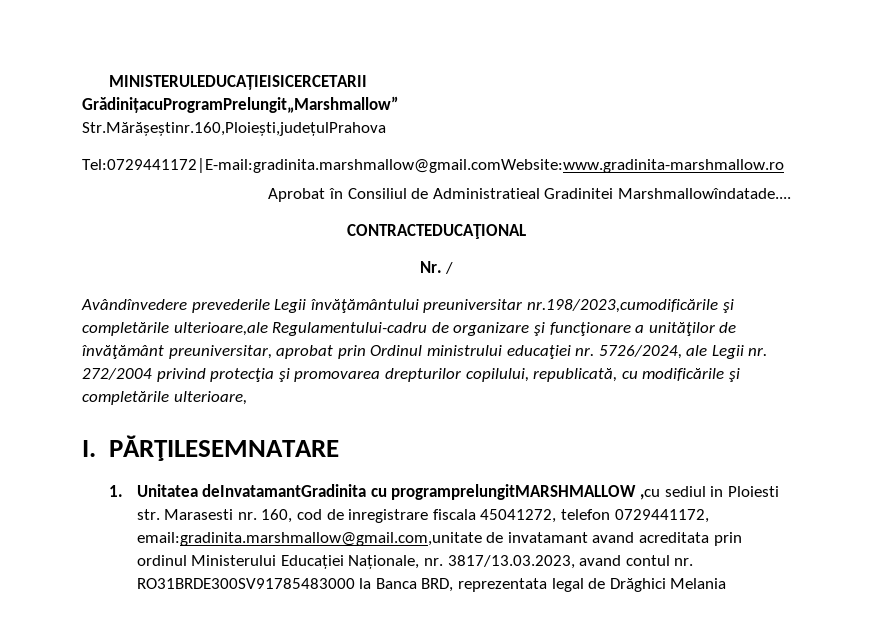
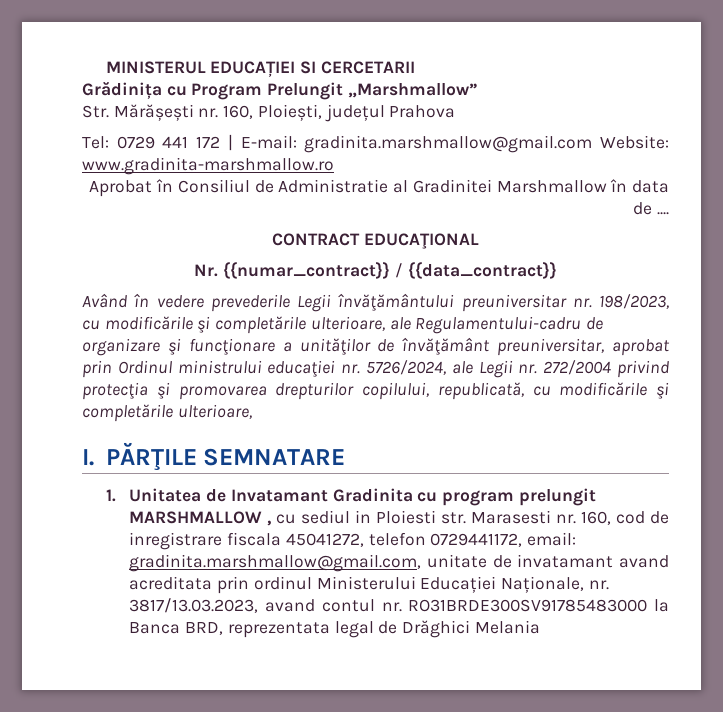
- MINISTERULEDUCAȚIEISICERCETARII
- GrădinițacuProgramPrelungit„Marshmallow”
- Str.Mărășeștinr.160,Ploiești,județulPrahova
- Tel:0729441172|E-mail:gradinita.marshmallow@gmail.comWebsite:www.gradinita-marshmallow.ro
- Aprobat în Consiliul de Administratieal Gradinitei Marshmallowîndatade....
- CONTRACTEDUCAŢIONAL
+ MINISTERUL EDUCAȚIEI SI CERCETARII
+ Grădinița cu Program Prelungit „Marshmallow”
+ Str. Mărășești nr. 160, Ploiești, județul Prahova
+ Tel: 0729 441 172 | E-mail: gradinita.marshmallow@gmail.com Website: www.gradinita-marshmallow.ro
+ Aprobat în Consiliul de Administratie al Gradinitei Marshmallow în data de ....
+ CONTRACT EDUCAŢIONAL
- Nr. /
- Avândînvedere prevederile Legii învăţământului preuniversitar nr.198/2023,cumodificările şi completările ulterioare,ale Regulamentului-cadru de organizare şi funcţionare a unităţilor de învăţământ preuniversitar, aprobat prin Ordinul ministrului educaţiei nr. 5726/2024, ale Legii nr. 272/2004 privind protecţia şi promovarea drepturilor copilului, republicată, cu modificările şi completările ulterioare,
+ Nr. {{numar_contract}} / {{data_contract}}
+ Având în vedere prevederile Legii învăţământului preuniversitar nr. 198/2023, cu modificările şi completările ulterioare, ale Regulamentului-cadru de organizare şi funcţionare a unităţilor de învăţământ preuniversitar, aprobat prin Ordinul ministrului educaţiei nr. 5726/2024, ale Legii nr. 272/2004 privind protecţia şi promovarea drepturilor copilului, republicată, cu modificările şi completările ulterioare,
- I. PĂRŢILESEMNATARE
+ I. PĂRŢILE SEMNATARE
- 1. Unitatea deInvatamantGradinita cu programprelungitMARSHMALLOW ,cu sediul in Ploiesti str. Marasesti nr. 160, cod de inregistrare fiscala 45041272, telefon 0729441172, email:gradinita.marshmallow@gmail.com,unitate de invatamant avand acreditata prin ordinul Ministerului Educației Naționale, nr. 3817/13.03.2023, avand contul nr. RO31BRDE300SV91785483000 la Banca BRD, reprezentata legal de Drăghici Melania
+ 1. Unitatea de Invatamant Gradinita cu program prelungit MARSHMALLOW , cu sediul in Ploiesti str. Marasesti nr. 160, cod de inregistrare fiscala 45041272, telefon 0729441172, email: gradinita.marshmallow@gmail.com, unitate de invatamant avand acreditata prin ordinul Ministerului Educației Naționale, nr. 3817/13.03.2023, avand contul nr. RO31BRDE300SV91785483000 la Banca BRD, reprezentata legal de Drăghici Melania

